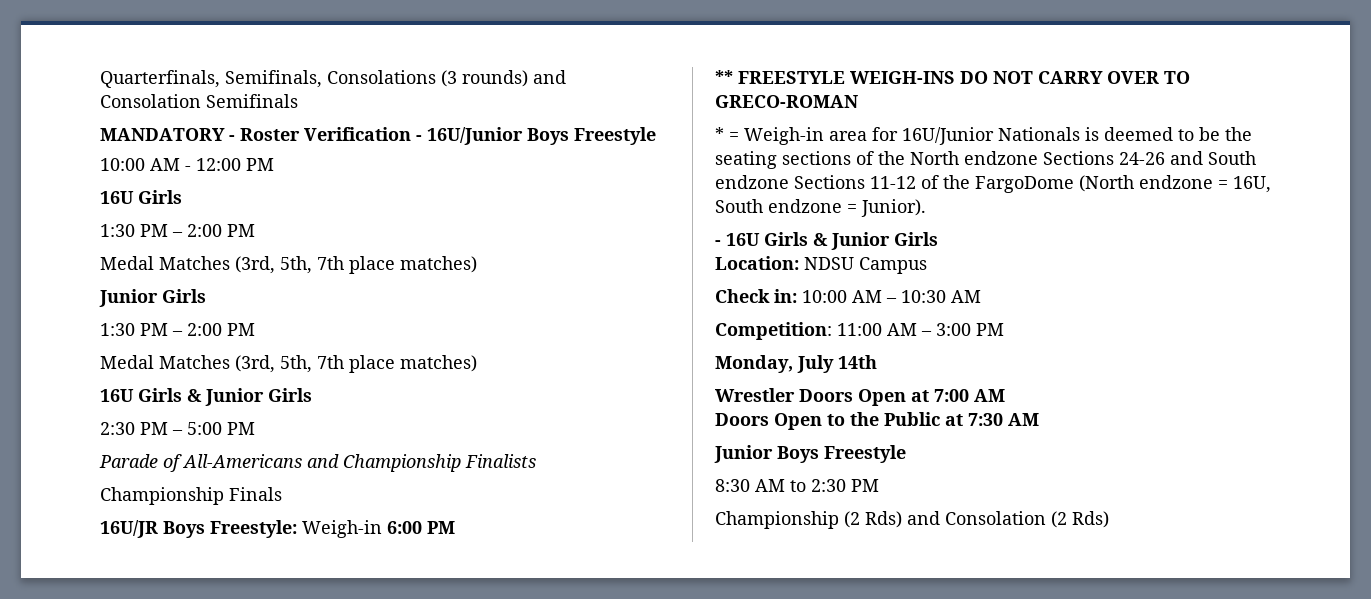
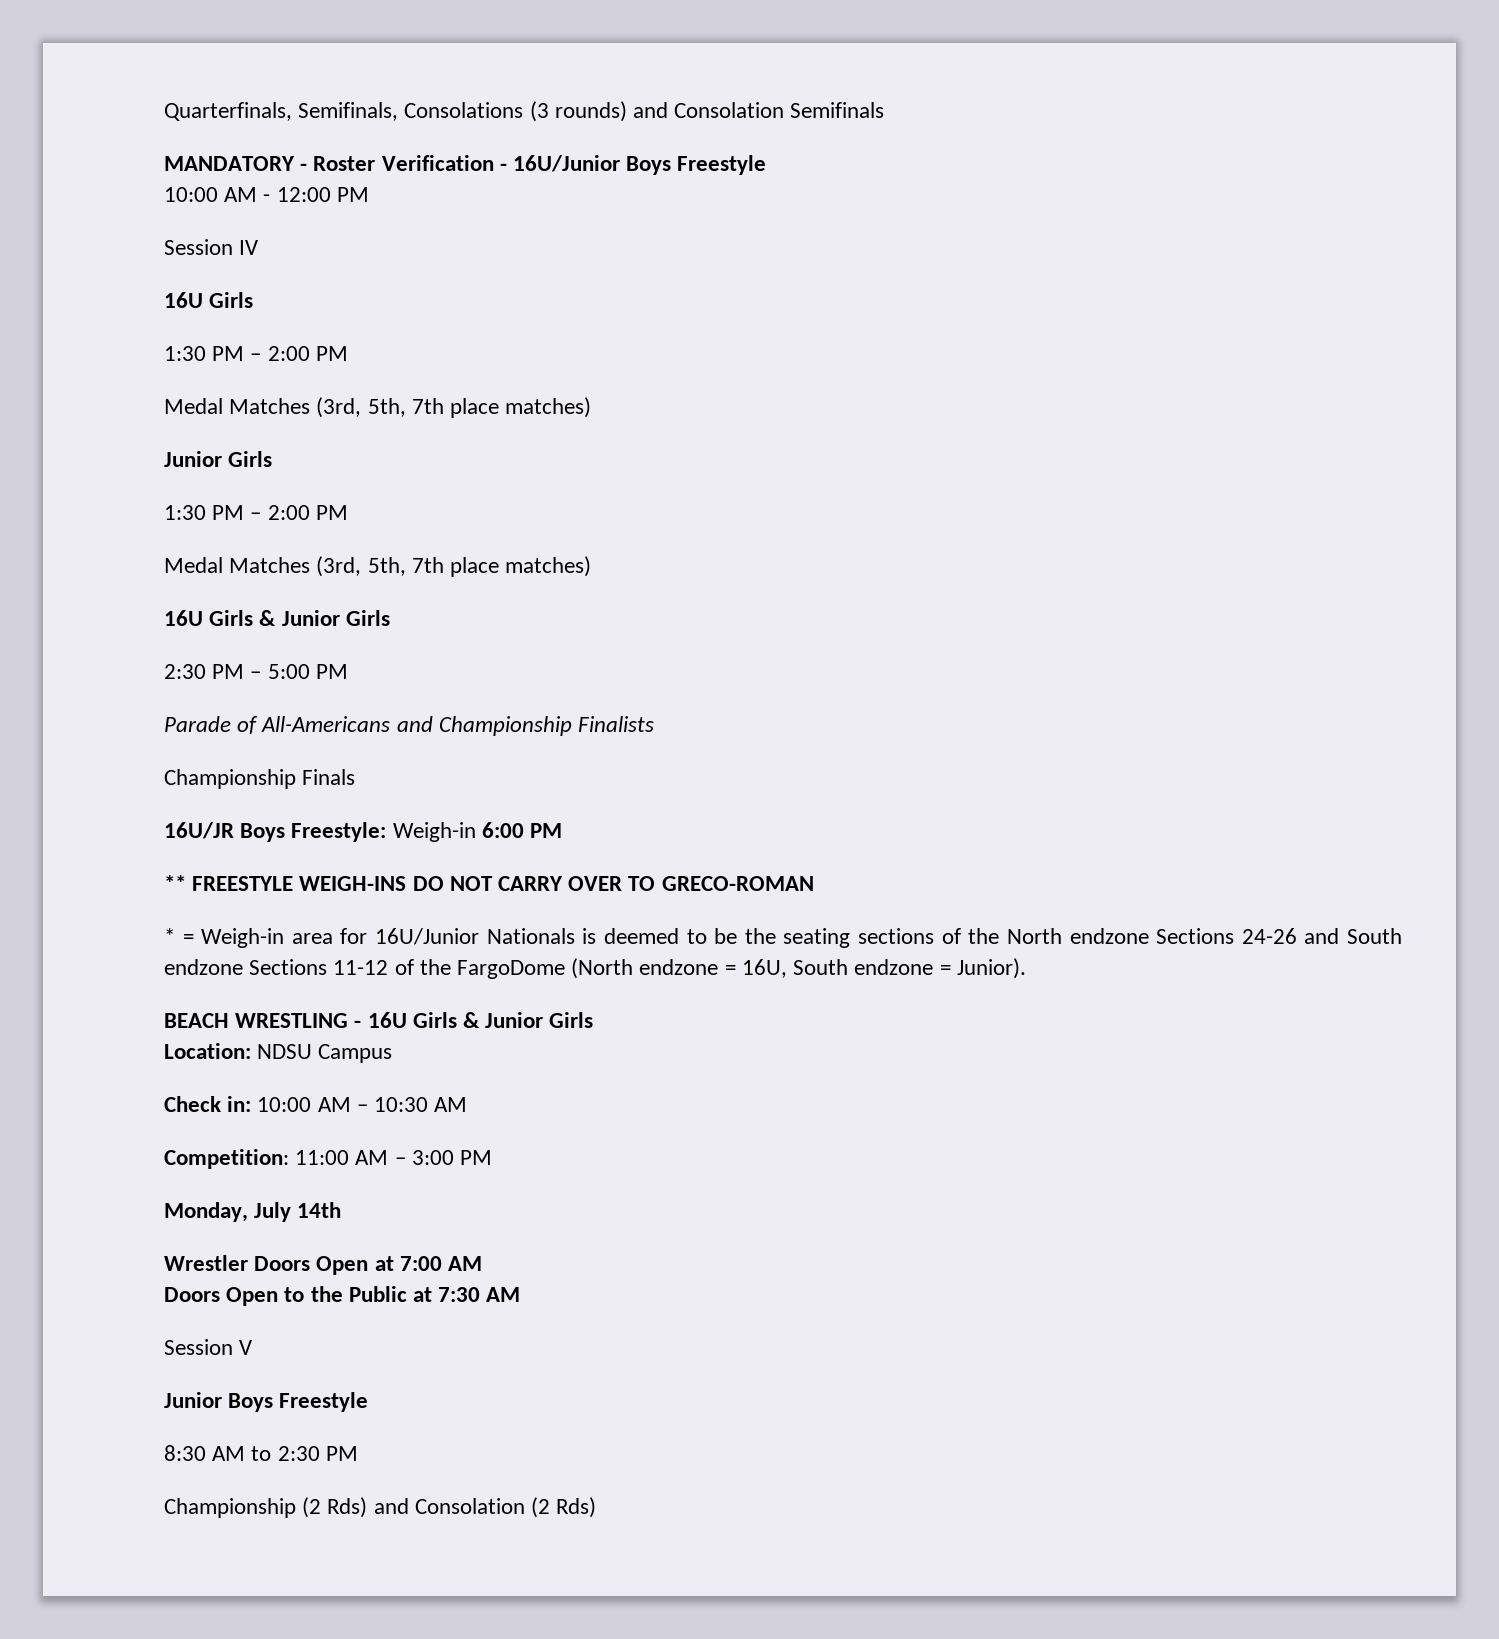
+ Session IV
- - 16U Girls & Junior Girls
+ BEACH WRESTLING - 16U Girls & Junior Girls
+ Session V

